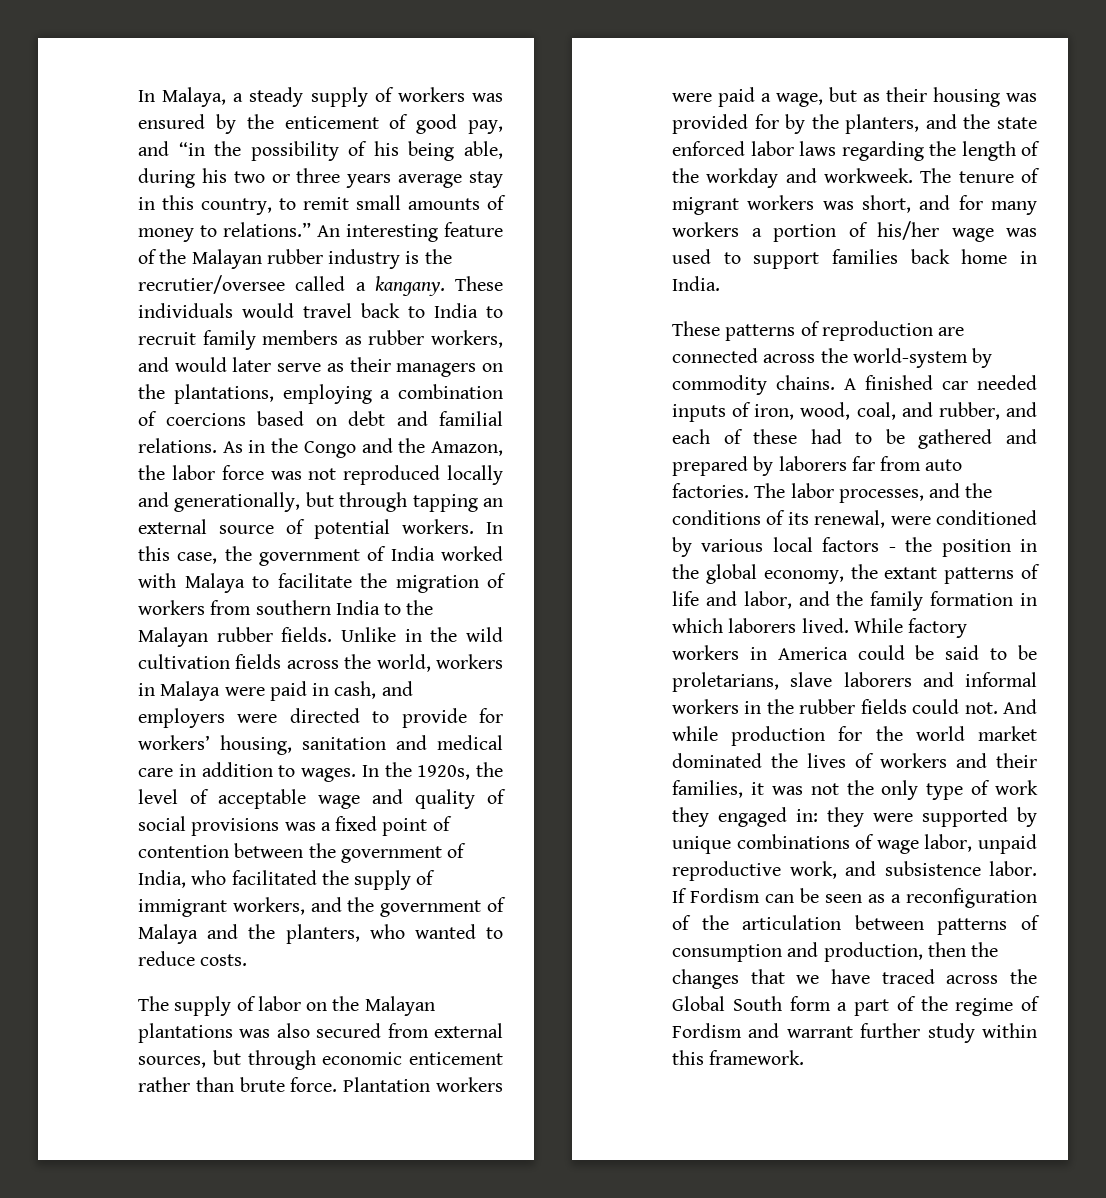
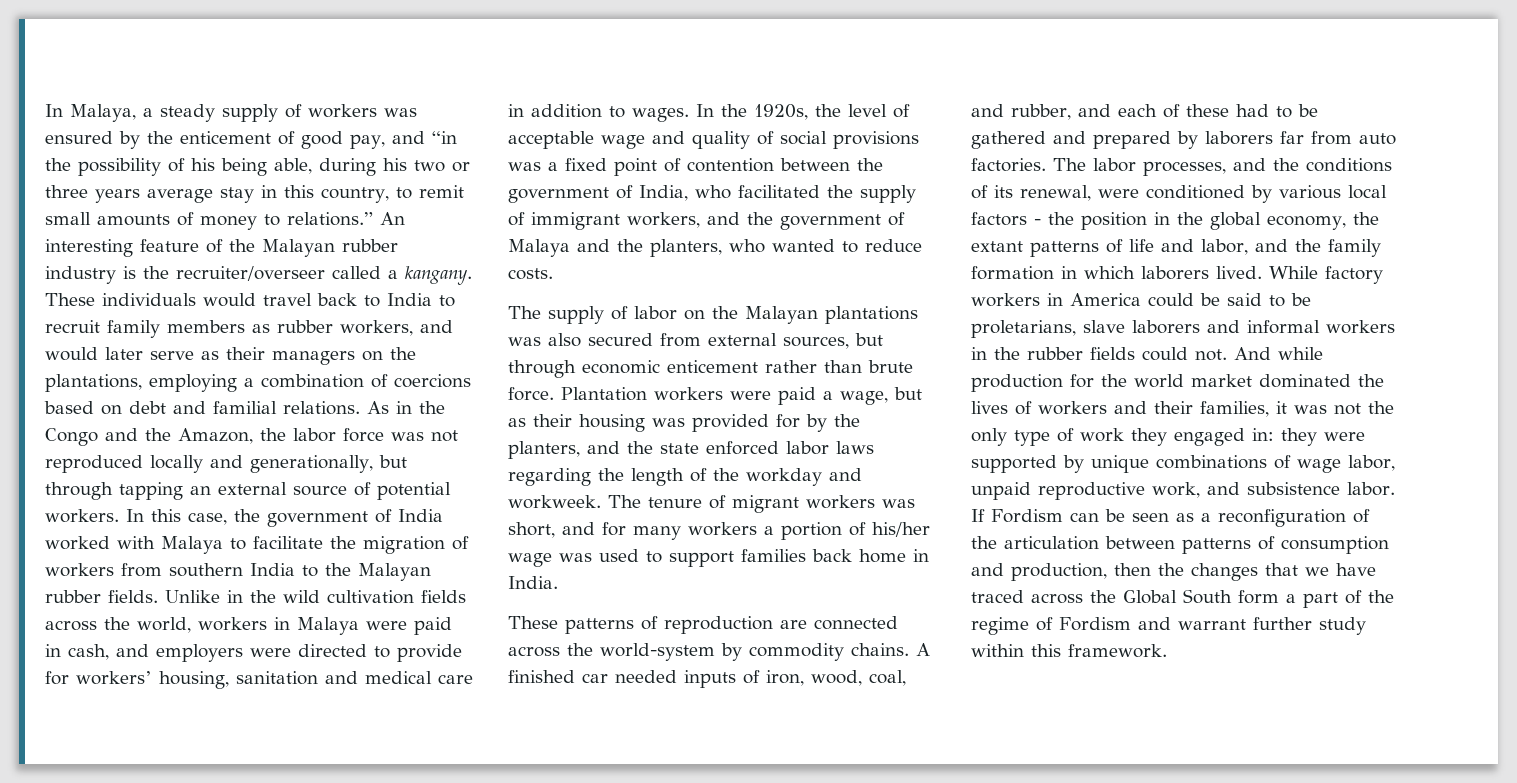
- An interesting feature of the Malayan rubber industry is the recrutier/oversee called a kangany.
+ An interesting feature of the Malayan rubber industry is the recruiter/overseer called a kangany.

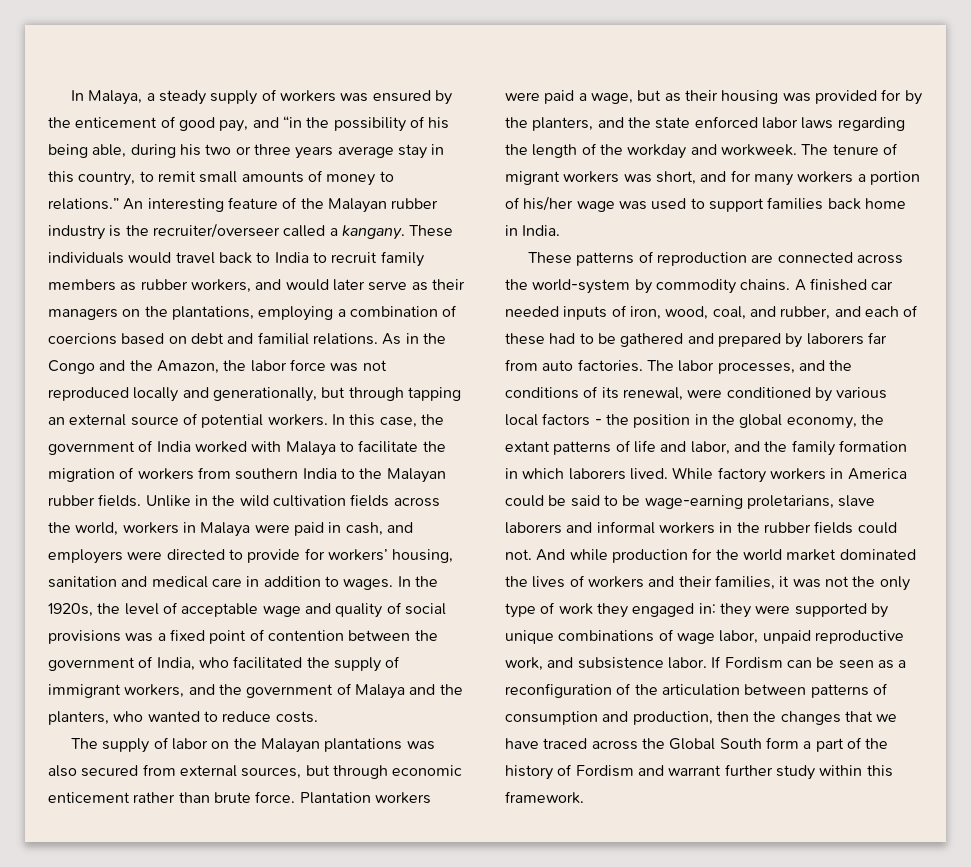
- While factory workers in America could be said to be proletarians, slave laborers and informal workers in the rubber fields could not.
+ While factory workers in America could be said to be wage-earning proletarians, slave laborers and informal workers in the rubber fields could not.
- If Fordism can be seen as a reconfiguration of the articulation between patterns of consumption and production, then the changes that we have traced across the Global South form a part of the regime of Fordism and warrant further study within this framework.
+ If Fordism can be seen as a reconfiguration of the articulation between patterns of consumption and production, then the changes that we have traced across the Global South form a part of the history of Fordism and warrant further study within this framework.

